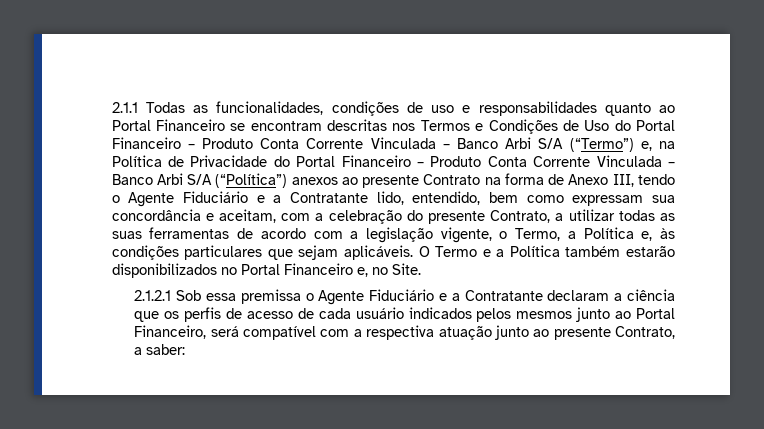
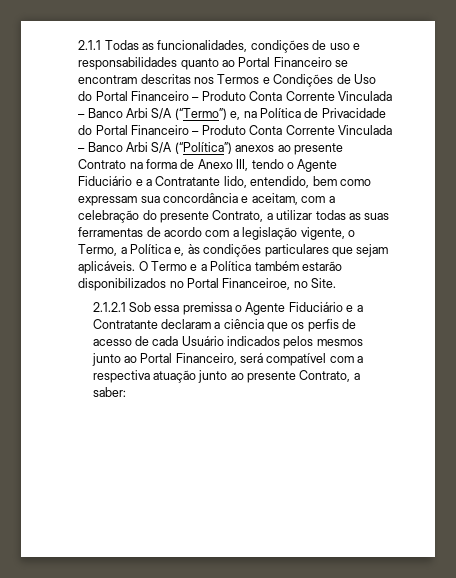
- O Termo e a Política também estarão disponibilizados no Portal Financeiro e, no Site.
+ O Termo e a Política também estarão disponibilizados no Portal Financeiroe, no Site.
- 2.1.2.1 Sob essa premissa o Agente Fiduciário e a Contratante declaram a ciência que os perfis de acesso de cada usuário indicados pelos mesmos junto ao Portal Financeiro, será compatível com a respectiva atuação junto ao presente Contrato, a saber:
+ 2.1.2.1 Sob essa premissa o Agente Fiduciário e a Contratante declaram a ciência que os perfis de acesso de cada Usuário indicados pelos mesmos junto ao Portal Financeiro, será compatível com a respectiva atuação junto ao presente Contrato, a saber:

